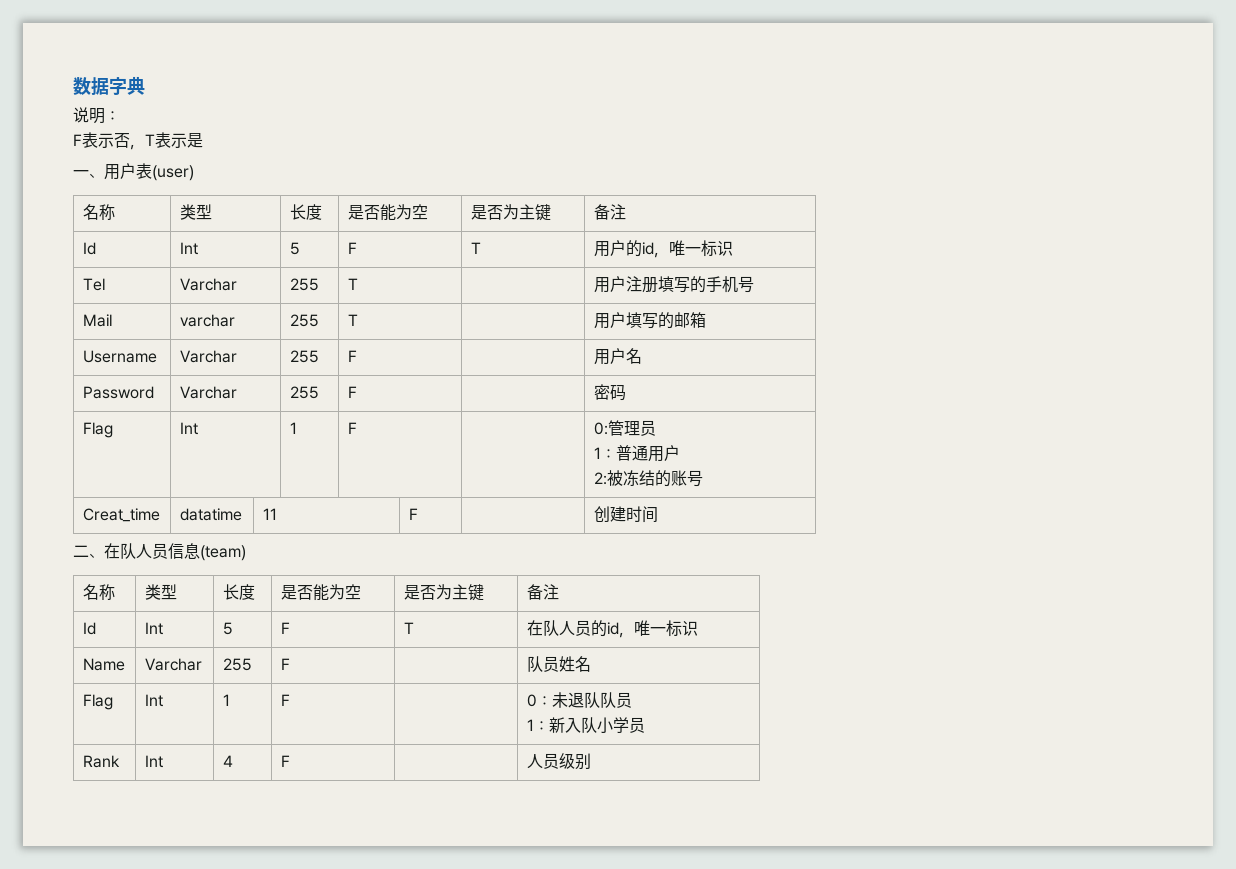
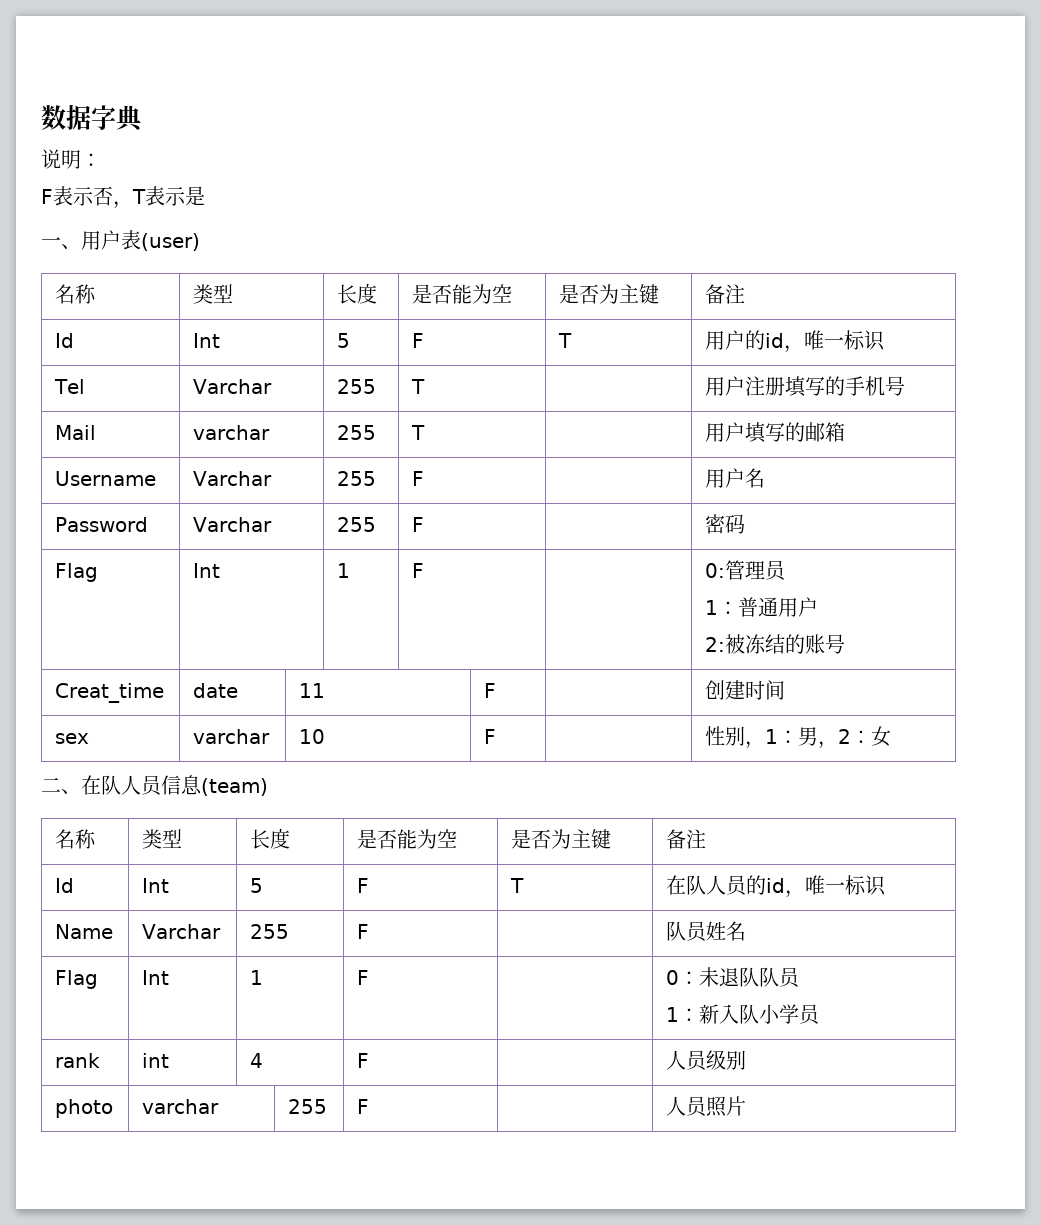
- Creat_time | datatime | 11 | F | | 创建时间
+ Creat_time | date | 11 | F | | 创建时间
+ sex | varchar | 10 | F | | 性别，1：男，2：女
- Rank | Int | 4 | F | | 人员级别
+ rank | int | 4 | F | | 人员级别
+ photo | varchar | 255 | F | | 人员照片

